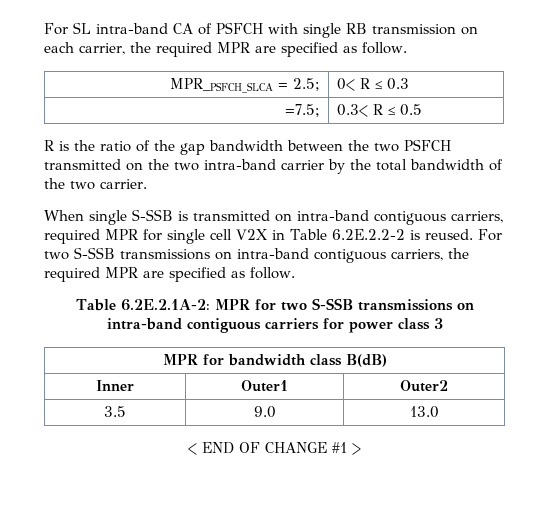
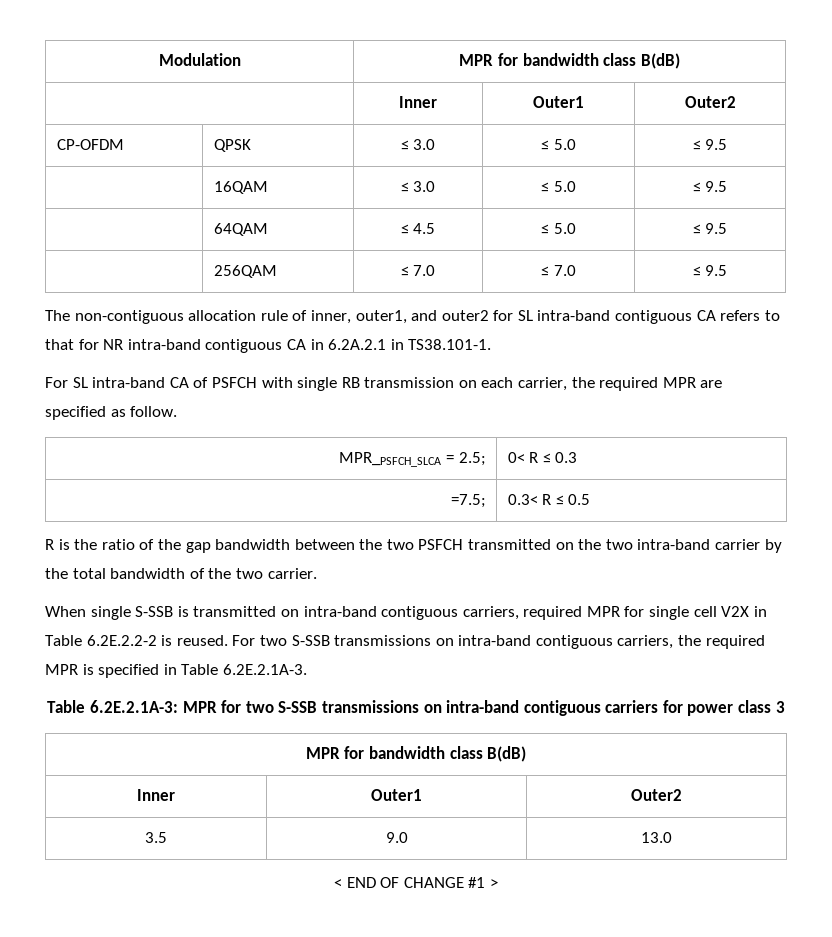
+ Modulation | MPR for bandwidth class B(dB)
+ | Inner | Outer1 | Outer2
+ CP-OFDM | QPSK | ≤ 3.0 | ≤ 5.0 | ≤ 9.5
+ | 16QAM | ≤ 3.0 | ≤ 5.0 | ≤ 9.5
+ | 64QAM | ≤ 4.5 | ≤ 5.0 | ≤ 9.5
+ | 256QAM | ≤ 7.0 | ≤ 7.0 | ≤ 9.5
+ The non-contiguous allocation rule of inner, outer1, and outer2 for SL intra-band contiguous CA refers to that for NR intra-band contiguous CA in 6.2A.2.1 in TS38.101-1.
- For two S-SSB transmissions on intra-band contiguous carriers, the required MPR are specified as follow.
- Table 6.2E.2.1A-2: MPR for two S-SSB transmissions on intra-band contiguous carriers for power class 3
+ For two S-SSB transmissions on intra-band contiguous carriers, the required MPR is specified in Table 6.2E.2.1A-3.
+ Table 6.2E.2.1A-3: MPR for two S-SSB transmissions on intra-band contiguous carriers for power class 3

